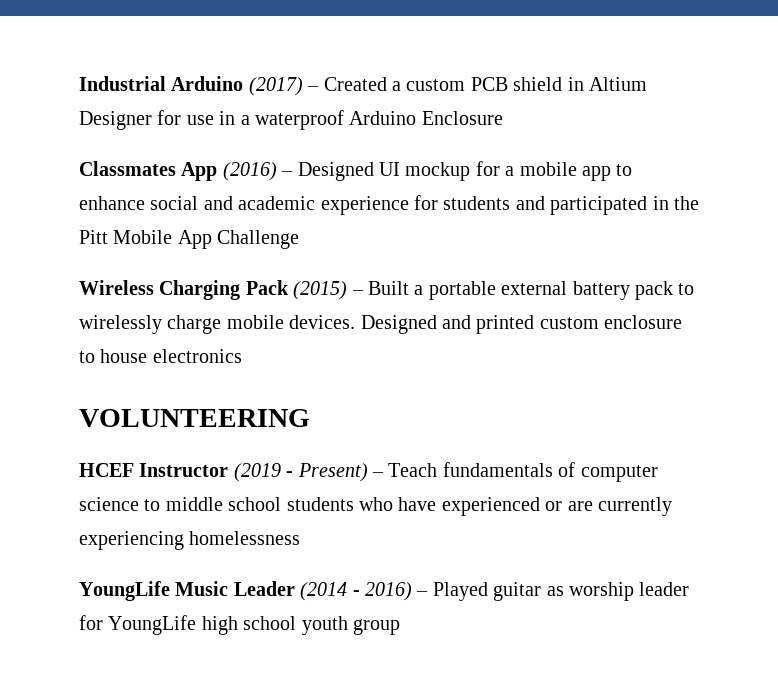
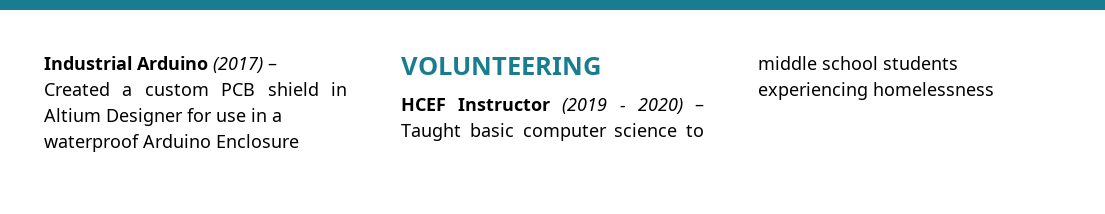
- Classmates App (2016) – Designed UI mockup for a mobile app to enhance social and academic experience for students and participated in the Pitt Mobile App Challenge
- Wireless Charging Pack (2015) – Built a portable external battery pack to wirelessly charge mobile devices. Designed and printed custom enclosure to house electronics
- HCEF Instructor (2019 - Present) – Teach fundamentals of computer science to middle school students who have experienced or are currently experiencing homelessness
- YoungLife Music Leader (2014 - 2016) – Played guitar as worship leader for YoungLife high school youth group
+ HCEF Instructor (2019 - 2020) – Taught basic computer science to middle school students experiencing homelessness

